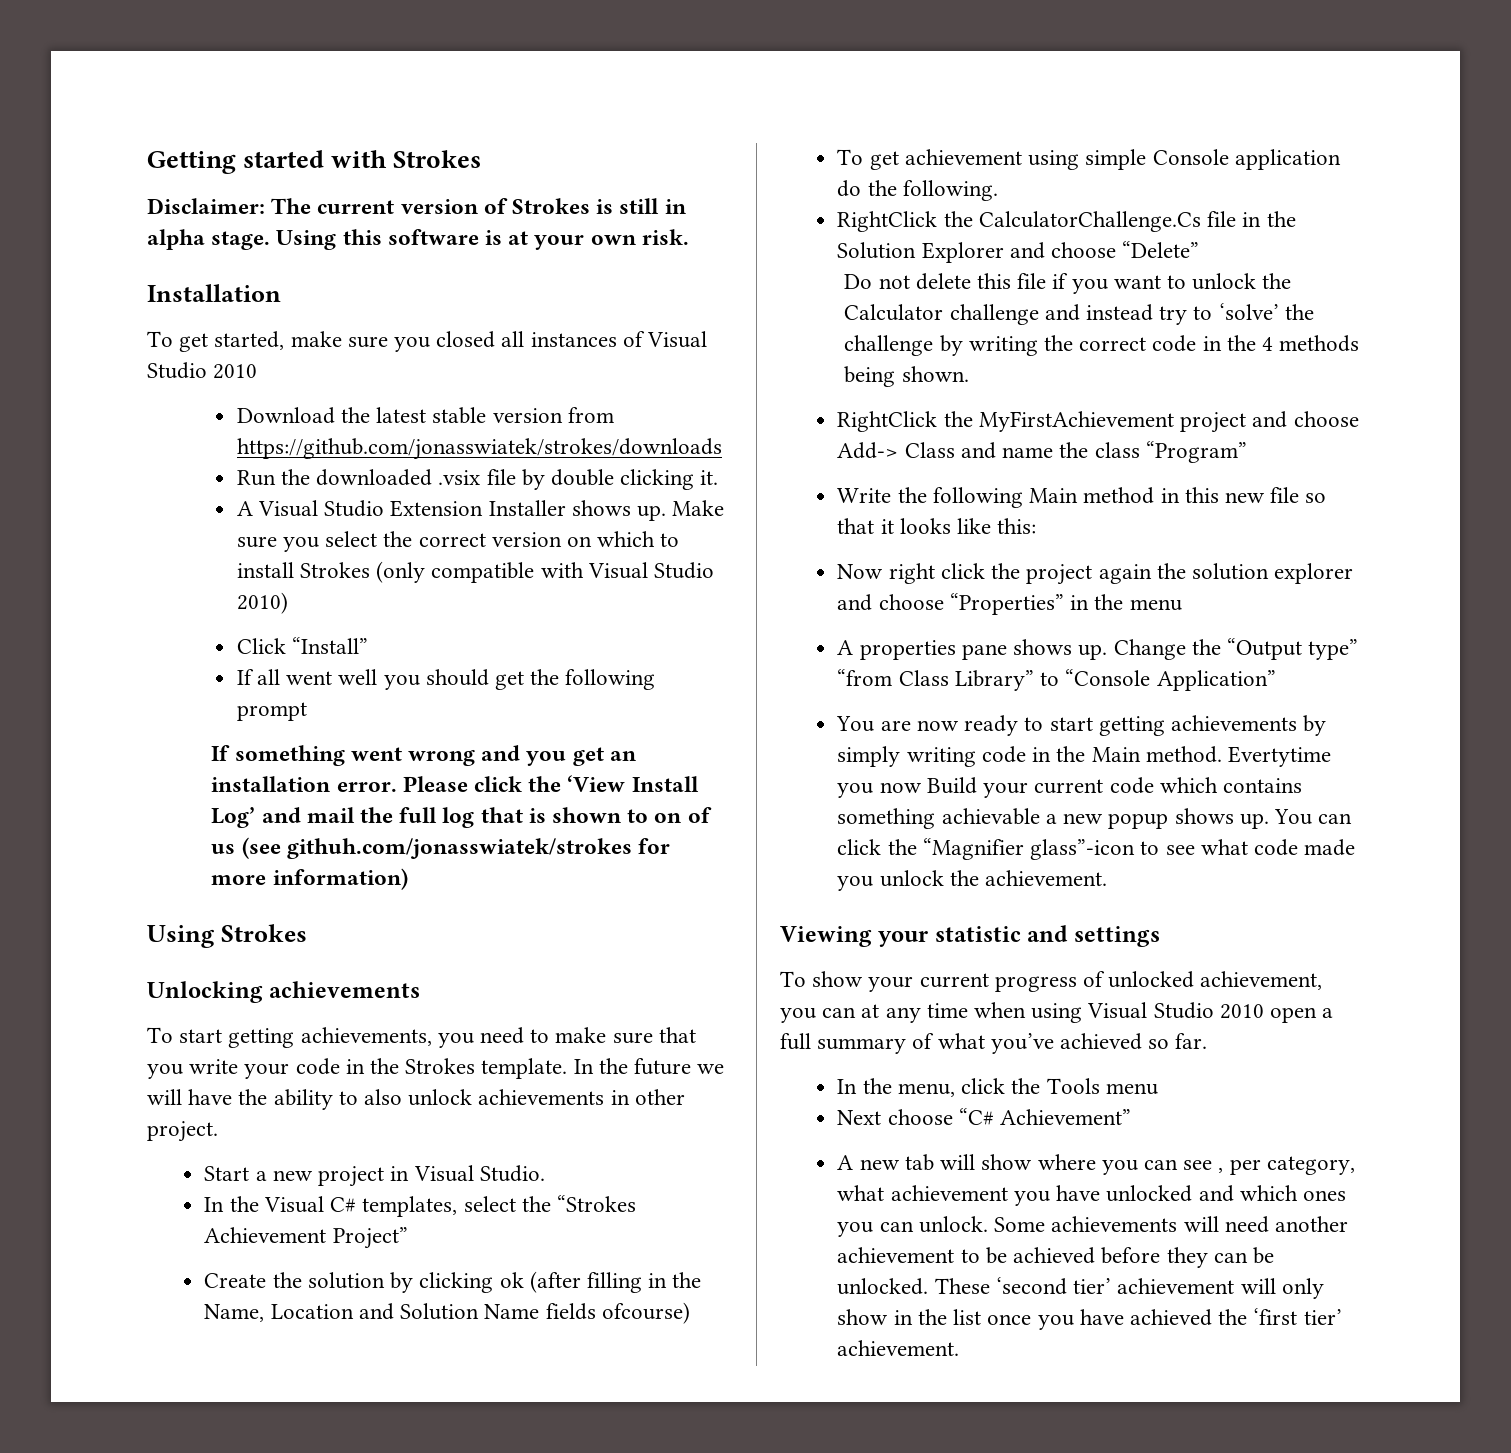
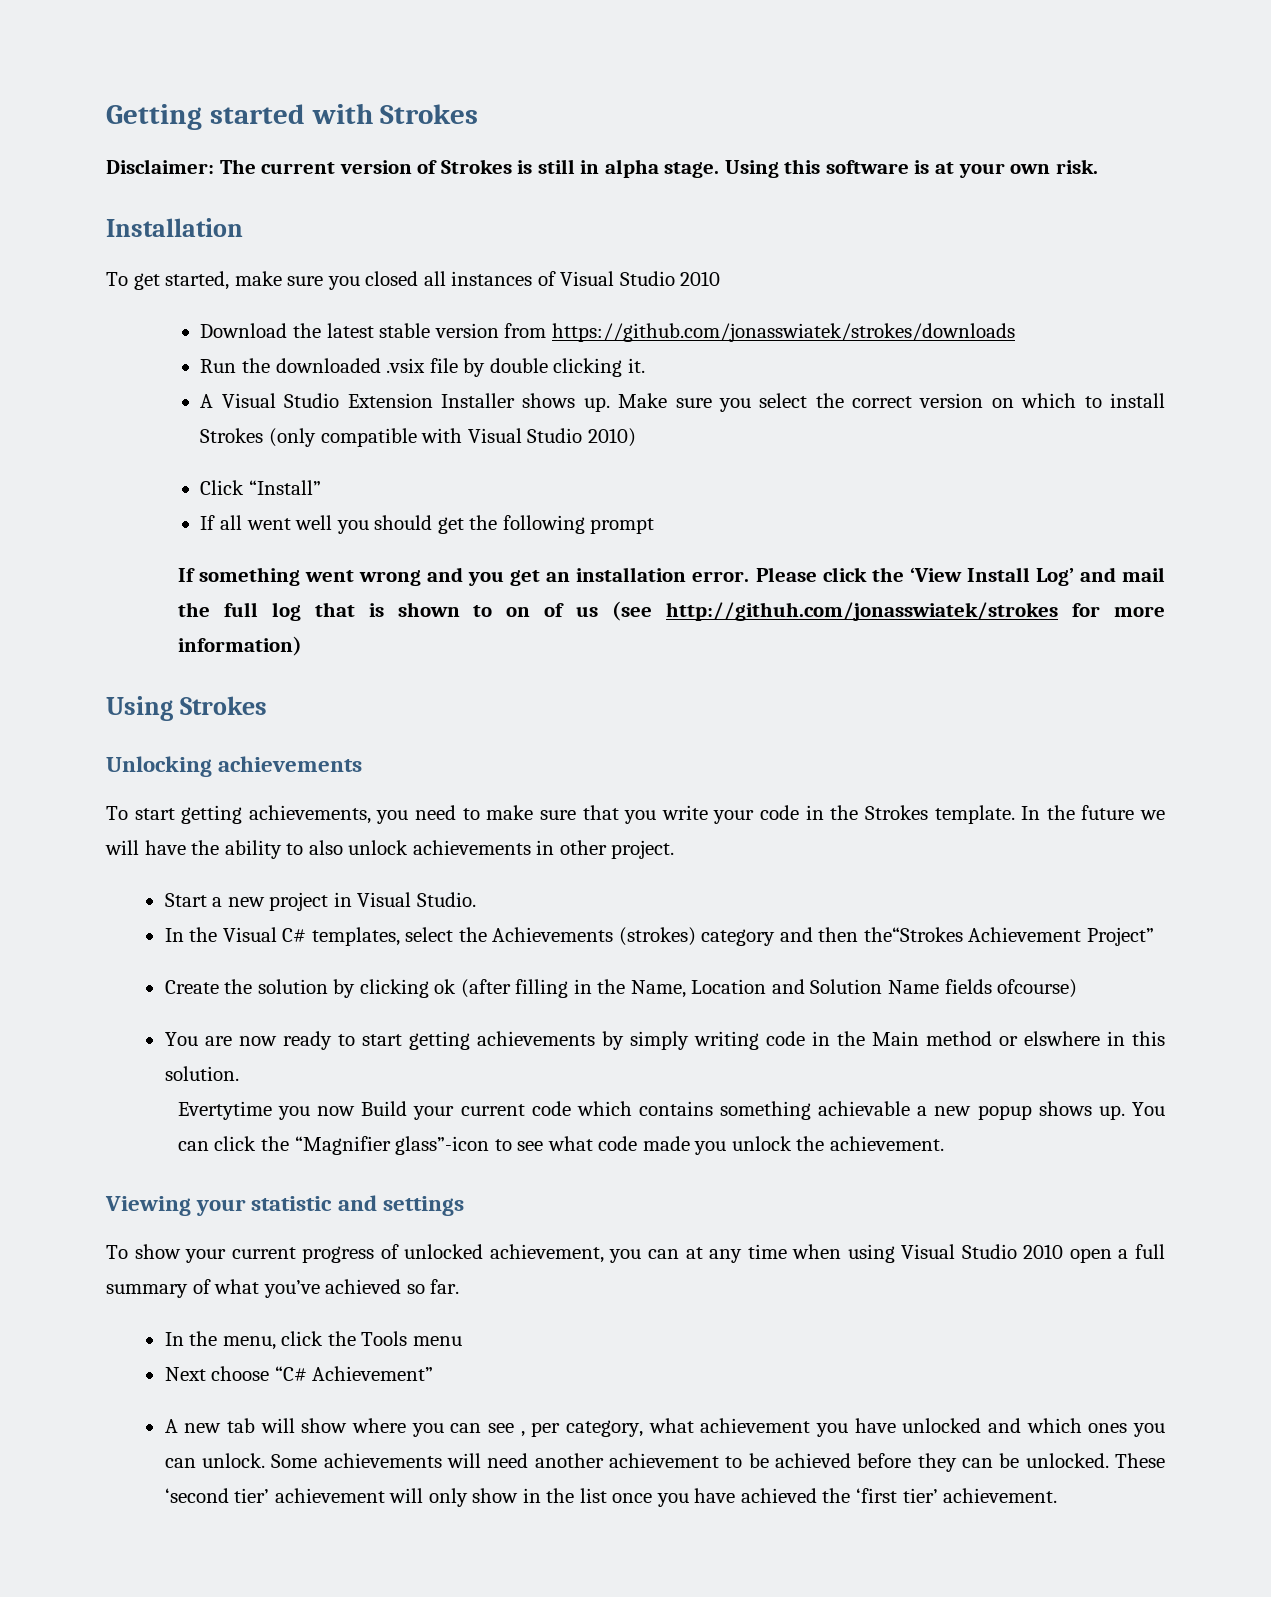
- Please click the ‘View Install Log’ and mail the full log that is shown to on of us (see githuh.com/jonasswiatek/strokes for more information)
+ Please click the ‘View Install Log’ and mail the full log that is shown to on of us (see http://githuh.com/jonasswiatek/strokes for more information)
- In the Visual C# templates, select the “Strokes Achievement Project”
+ In the Visual C# templates, select the Achievements (strokes) category and then the“Strokes Achievement Project”
- To get achievement using simple Console application do the following.
- RightClick the CalculatorChallenge.Cs file in the Solution Explorer and choose “Delete”
- Do not delete this file if you want to unlock the Calculator challenge and instead try to ‘solve’ the challenge by writing the correct code in the 4 methods being shown.
- RightClick the MyFirstAchievement project and choose Add-> Class and name the class “Program”
- Write the following Main method in this new file so that it looks like this:
- Now right click the project again the solution explorer and choose “Properties” in the menu
- A properties pane shows up. Change the “Output type” “from Class Library” to “Console Application”
- You are now ready to start getting achievements by simply writing code in the Main method. Evertytime you now Build your current code which contains something achievable a new popup shows up.
+ You are now ready to start getting achievements by simply writing code in the Main method or elswhere in this solution.
+ Evertytime you now Build your current code which contains something achievable a new popup shows up.

